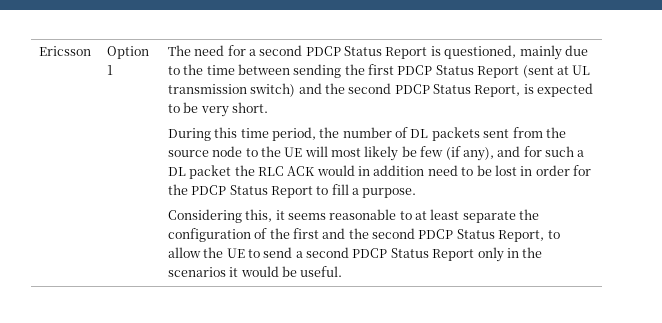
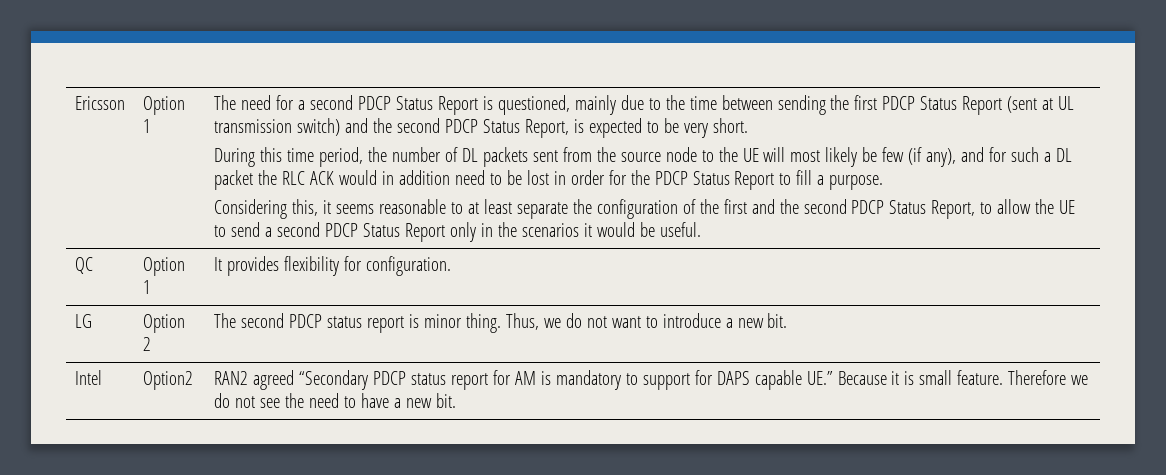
+ QC | Option 1 | It provides flexibility for configuration.
+ LG | Option 2 | The second PDCP status report is minor thing. Thus, we do not want to introduce a new bit.
+ Intel | Option2 | RAN2 agreed “Secondary PDCP status report for AM is mandatory to support for DAPS capable UE.” Because it is small feature. Therefore we do not see the need to have a new bit.

